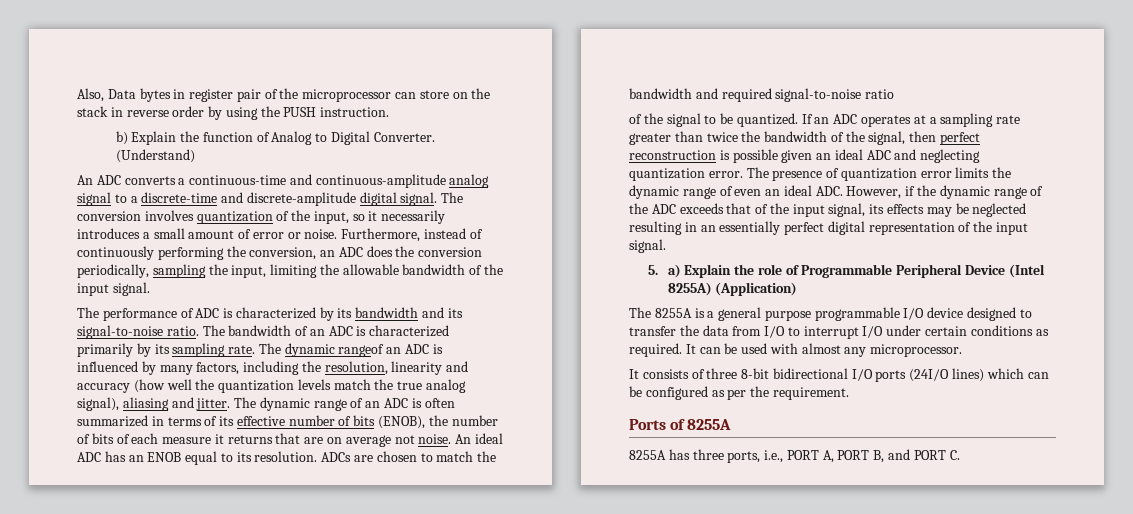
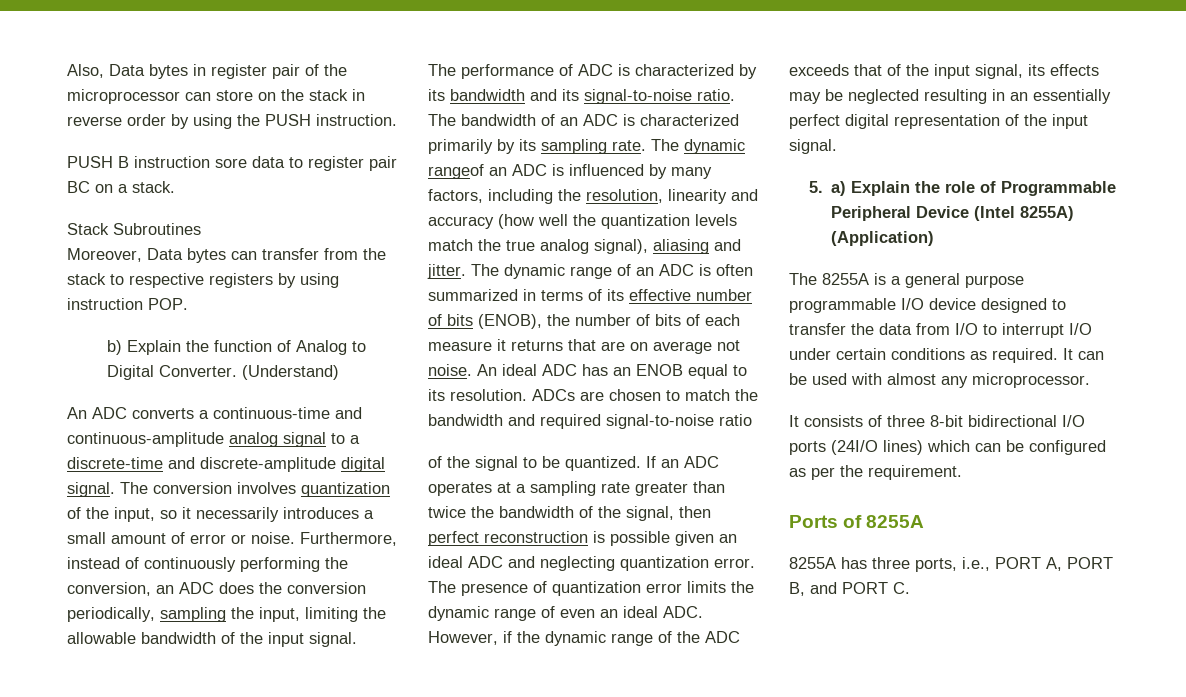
+ PUSH B instruction sore data to register pair BC on a stack.
+ Stack Subroutines
+ Moreover, Data bytes can transfer from the stack to respective registers by using instruction POP.

